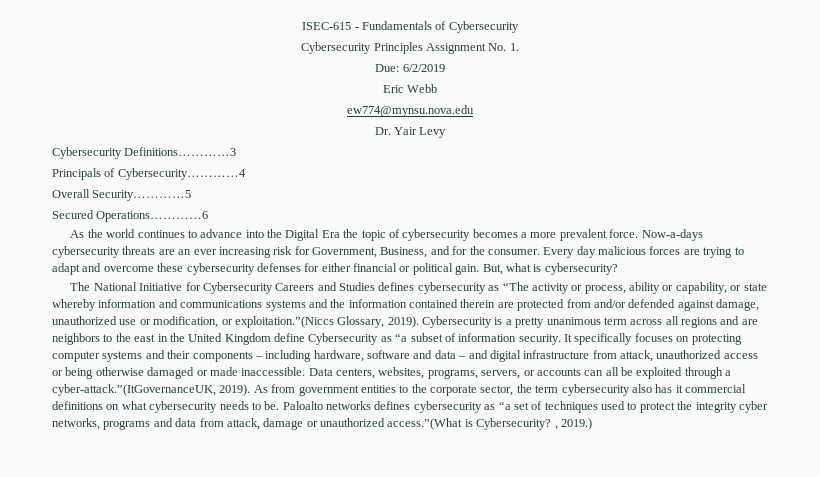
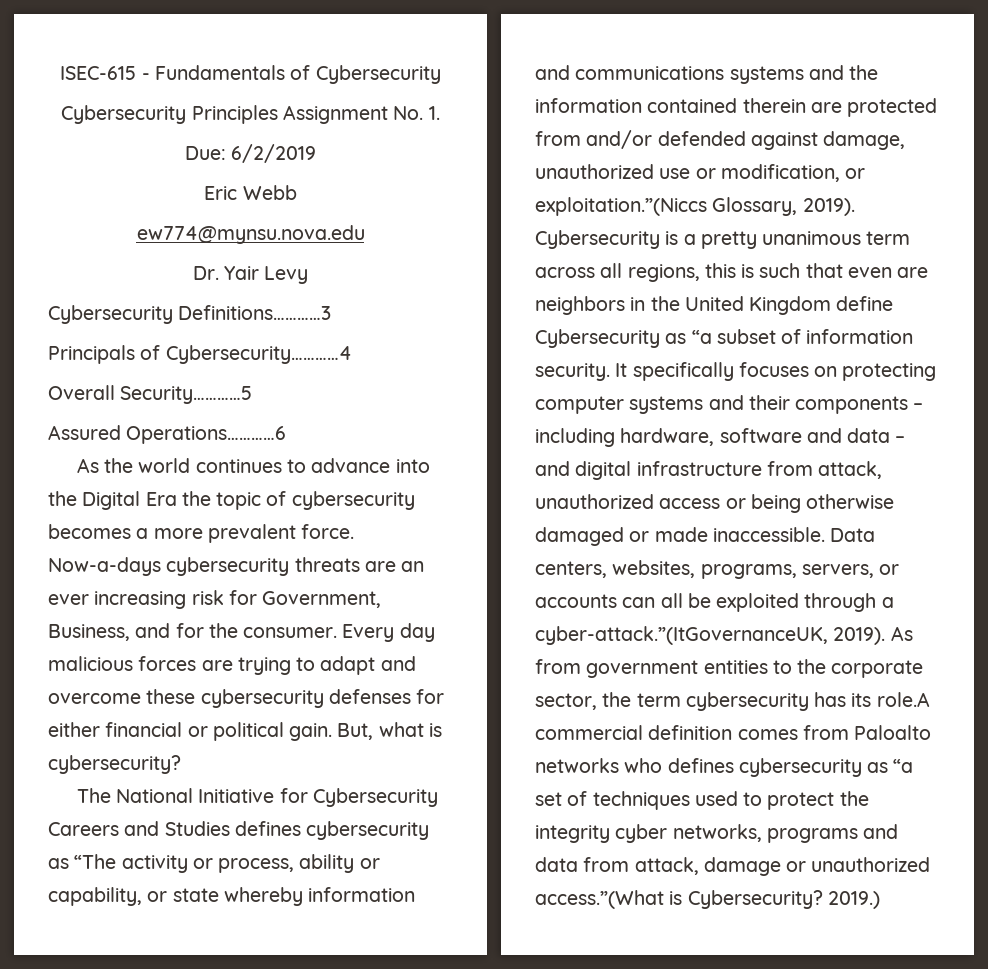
- Secured Operations…………6
+ Assured Operations…………6
- Cybersecurity is a pretty unanimous term across all regions and are neighbors to the east in the United Kingdom define Cybersecurity as “a subset of information security.
+ Cybersecurity is a pretty unanimous term across all regions, this is such that even are neighbors in the United Kingdom define Cybersecurity as “a subset of information security.
- As from government entities to the corporate sector, the term cybersecurity also has it commercial definitions on what cybersecurity needs to be. Paloalto networks defines cybersecurity as “a set of techniques used to protect the integrity cyber networks, programs and data from attack, damage or unauthorized access.”(What is Cybersecurity? , 2019.)
+ As from government entities to the corporate sector, the term cybersecurity has its role.A commercial definition comes from Paloalto networks who defines cybersecurity as “a set of techniques used to protect the integrity cyber networks, programs and data from attack, damage or unauthorized access.”(What is Cybersecurity? 2019.)

